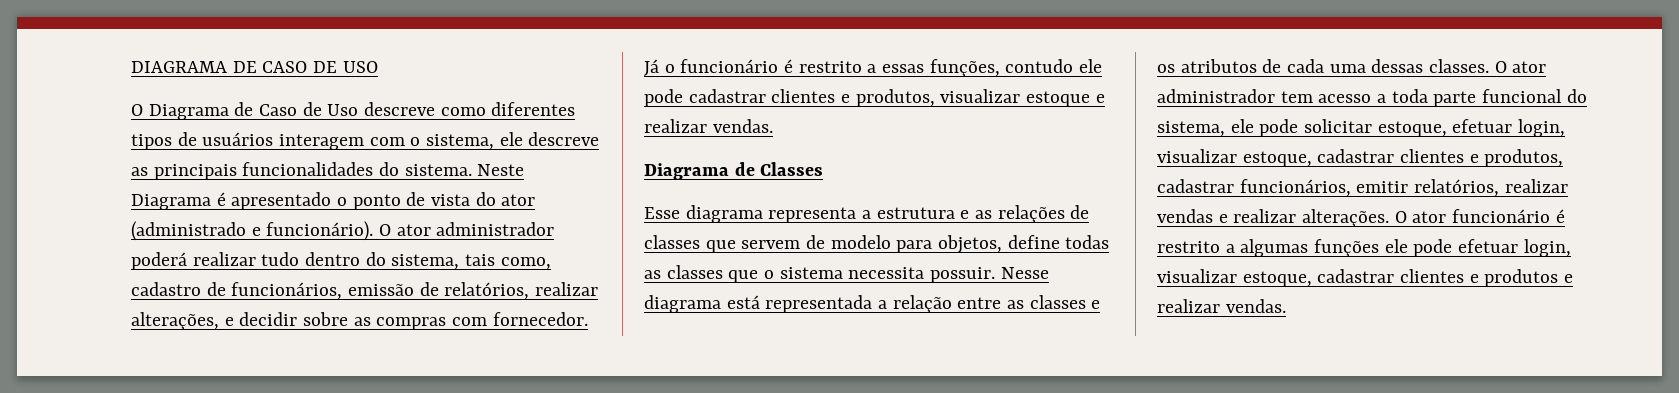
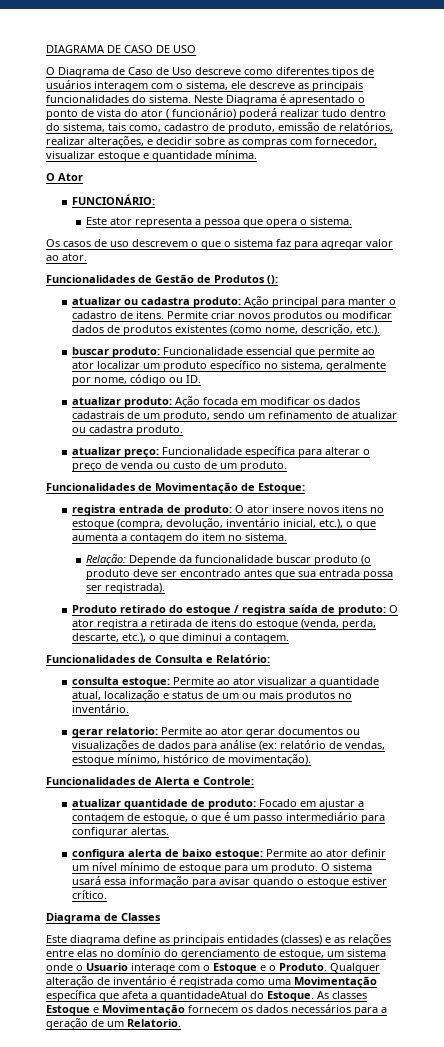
- Neste Diagrama é apresentado o ponto de vista do ator (administrado e funcionário). O ator administrador poderá realizar tudo dentro do sistema, tais como, cadastro de funcionários, emissão de relatórios, realizar alterações, e decidir sobre as compras com fornecedor. Já o funcionário é restrito a essas funções, contudo ele pode cadastrar clientes e produtos, visualizar estoque e realizar vendas.
+ Neste Diagrama é apresentado o ponto de vista do ator ( funcionário) poderá realizar tudo dentro do sistema, tais como, cadastro de produto, emissão de relatórios, realizar alterações, e decidir sobre as compras com fornecedor, visualizar estoque e quantidade mínima.
+ O Ator
+ FUNCIONÁRIO:
+ Este ator representa a pessoa que opera o sistema.
+ Os casos de uso descrevem o que o sistema faz para agregar valor ao ator.
+ Funcionalidades de Gestão de Produtos ():
+ atualizar ou cadastra produto: Ação principal para manter o cadastro de itens. Permite criar novos produtos ou modificar dados de produtos existentes (como nome, descrição, etc.).
+ buscar produto: Funcionalidade essencial que permite ao ator localizar um produto específico no sistema, geralmente por nome, código ou ID.
+ atualizar produto: Ação focada em modificar os dados cadastrais de um produto, sendo um refinamento de atualizar ou cadastra produto.
+ atualizar preço: Funcionalidade específica para alterar o preço de venda ou custo de um produto.
+ Funcionalidades de Movimentação de Estoque:
+ registra entrada de produto: O ator insere novos itens no estoque (compra, devolução, inventário inicial, etc.), o que aumenta a contagem do item no sistema.
+ Relação: Depende da funcionalidade buscar produto (o produto deve ser encontrado antes que sua entrada possa ser registrada).
+ Produto retirado do estoque / registra saída de produto: O ator registra a retirada de itens do estoque (venda, perda, descarte, etc.), o que diminui a contagem.
+ Funcionalidades de Consulta e Relatório:
+ consulta estoque: Permite ao ator visualizar a quantidade atual, localização e status de um ou mais produtos no inventário.
+ gerar relatorio: Permite ao ator gerar documentos ou visualizações de dados para análise (ex: relatório de vendas, estoque mínimo, histórico de movimentação).
+ Funcionalidades de Alerta e Controle:
+ atualizar quantidade de produto: Focado em ajustar a contagem de estoque, o que é um passo intermediário para configurar alertas.
+ configura alerta de baixo estoque: Permite ao ator definir um nível mínimo de estoque para um produto. O sistema usará essa informação para avisar quando o estoque estiver crítico.
  Diagrama de Classes
- Esse diagrama representa a estrutura e as relações de classes que servem de modelo para objetos, define todas as classes que o sistema necessita possuir. Nesse diagrama está representada a relação entre as classes e os atributos de cada uma dessas classes. O ator administrador tem acesso a toda parte funcional do sistema, ele pode solicitar estoque, efetuar login, visualizar estoque, cadastrar clientes e produtos, cadastrar funcionários, emitir relatórios, realizar vendas e realizar alterações. O ator funcionário é restrito a algumas funções ele pode efetuar login, visualizar estoque, cadastrar clientes e produtos e realizar vendas.
+ Este diagrama define as principais entidades (classes) e as relações entre elas no domínio do gerenciamento de estoque, um sistema onde o Usuario interage com o Estoque e o Produto. Qualquer alteração de inventário é registrada como uma Movimentação específica que afeta a quantidadeAtual do Estoque. As classes Estoque e Movimentação fornecem os dados necessários para a geração de um Relatorio.

